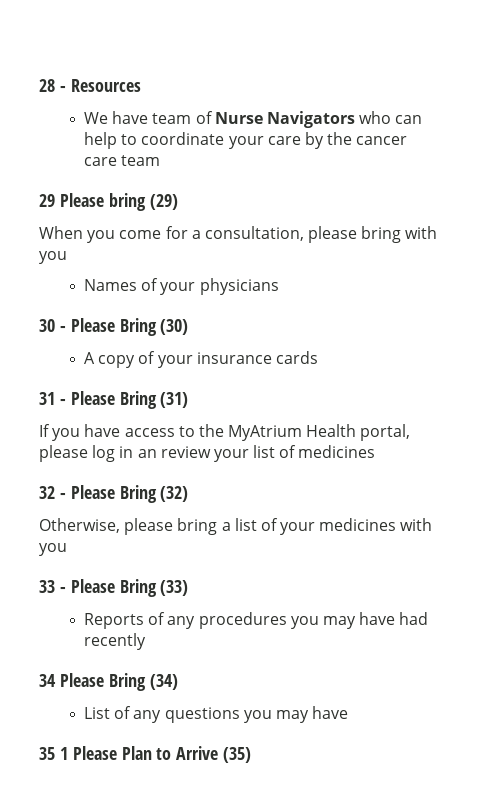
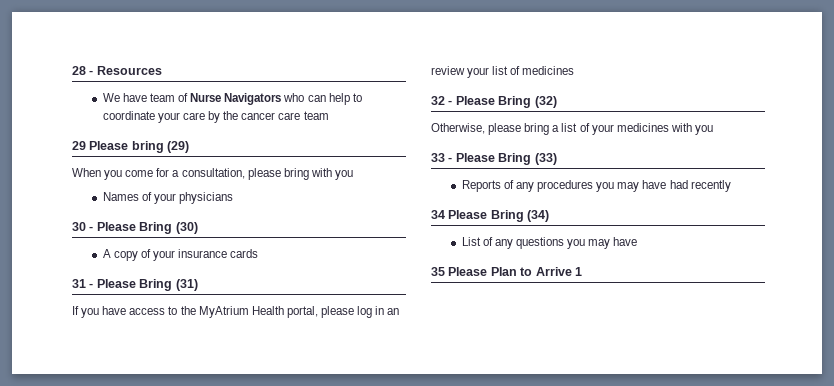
- 35 1 Please Plan to Arrive (35)
+ 35 Please Plan to Arrive 1

